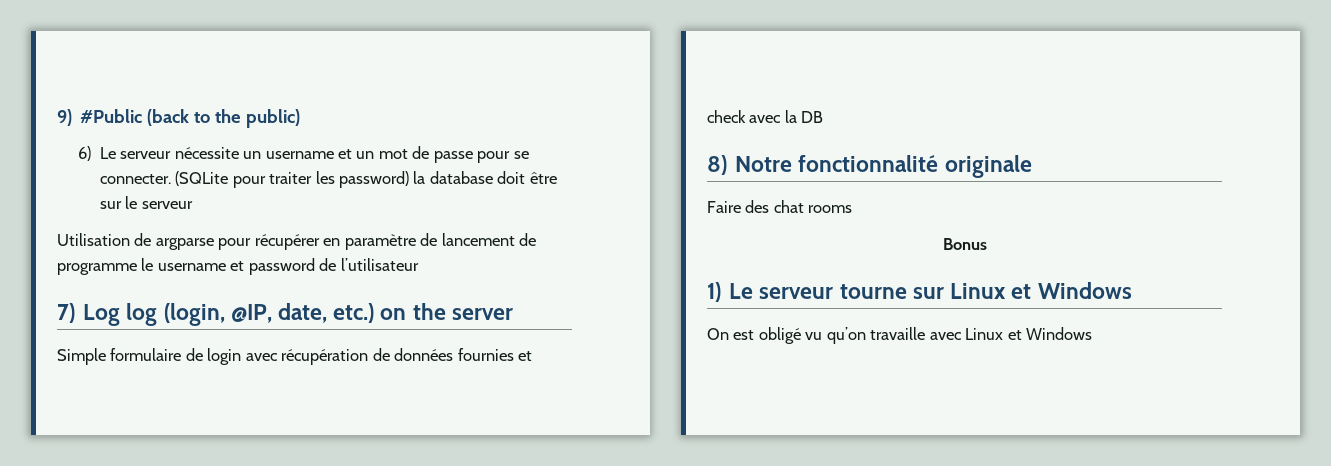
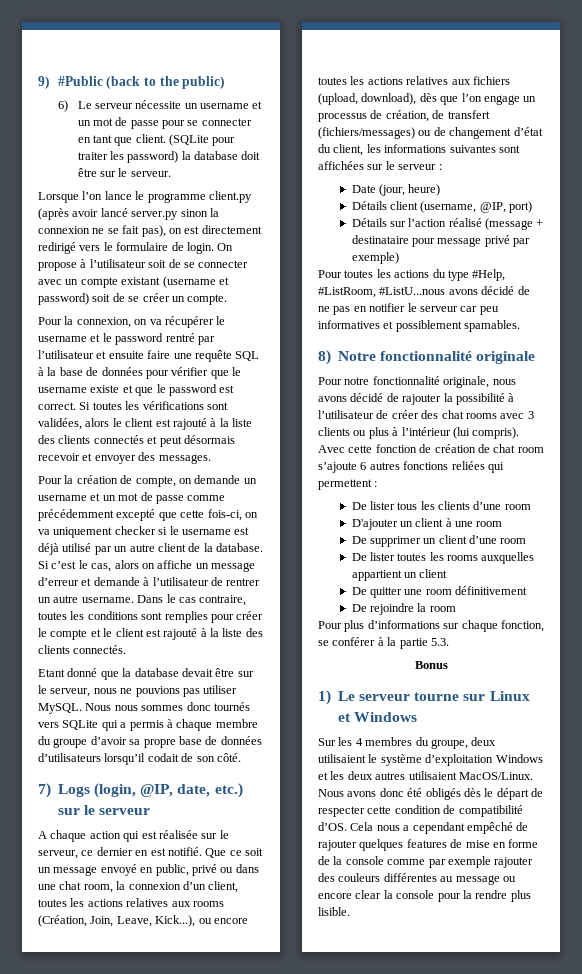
- 6) Le serveur nécessite un username et un mot de passe pour se connecter.
+ 6) Le serveur nécessite un username et un mot de passe pour se connecter en tant que client.
- (SQLite pour traiter les password) la database doit être sur le serveur
- Utilisation de argparse pour récupérer en paramètre de lancement de programme le username et password de l’utilisateur
+ (SQLite pour traiter les password) la database doit être sur le serveur.
+ Lorsque l’on lance le programme client.py (après avoir lancé server.py sinon la connexion ne se fait pas), on est directement redirigé vers le formulaire de login. On propose à l’utilisateur soit de se connecter avec un compte existant (username et password) soit de se créer un compte.
+ Pour la connexion, on va récupérer le username et le password rentré par l’utilisateur et ensuite faire une requête SQL à la base de données pour vérifier que le username existe et que le password est correct. Si toutes les vérifications sont validées, alors le client est rajouté à la liste des clients connectés et peut désormais recevoir et envoyer des messages.
+ Pour la création de compte, on demande un username et un mot de passe comme précédemment excepté que cette fois-ci, on va uniquement checker si le username est déjà utilisé par un autre client de la database. Si c’est le cas, alors on affiche un message d’erreur et demande à l’utilisateur de rentrer un autre username. Dans le cas contraire, toutes les conditions sont remplies pour créer le compte et le client est rajouté à la liste des clients connectés.
+ Etant donné que la database devait être sur le serveur, nous ne pouvions pas utiliser MySQL. Nous nous sommes donc tournés vers SQLite qui a permis à chaque membre du groupe d’avoir sa propre base de données d’utilisateurs lorsqu’il codait de son côté.
- 7) Log log (login, @IP, date, etc.) on the server
- Simple formulaire de login avec récupération de données fournies et check avec la DB
+ 7) Logs (login, @IP, date, etc.) sur le serveur
+ A chaque action qui est réalisée sur le serveur, ce dernier en est notifié. Que ce soit un message envoyé en public, privé ou dans une chat room, la connexion d’un client, toutes les actions relatives aux rooms (Création, Join, Leave, Kick...), ou encore toutes les actions relatives aux fichiers (upload, download), dès que l’on engage un processus de création, de transfert (fichiers/messages) ou de changement d’état du client, les informations suivantes sont affichées sur le serveur :
+ Date (jour, heure)
+ Détails client (username, @IP, port)
+ Détails sur l’action réalisé (message + destinataire pour message privé par exemple)
+ Pour toutes les actions du type #Help, #ListRoom, #ListU...nous avons décidé de ne pas en notifier le serveur car peu informatives et possiblement spamables.
  8) Notre fonctionnalité originale
- Faire des chat rooms
+ Pour notre fonctionnalité originale, nous avons décidé de rajouter la possibilité à l’utilisateur de créer des chat rooms avec 3 clients ou plus à l’intérieur (lui compris). Avec cette fonction de création de chat room s’ajoute 6 autres fonctions reliées qui permettent :
+ De lister tous les clients d’une room
+ D'ajouter un client à une room
+ De supprimer un client d’une room
+ De lister toutes les rooms auxquelles appartient un client
+ De quitter une room définitivement
+ De rejoindre la room
+ Pour plus d’informations sur chaque fonction, se conférer à la partie 5.3.
- On est obligé vu qu’on travaille avec Linux et Windows
+ Sur les 4 membres du groupe, deux utilisaient le système d’exploitation Windows et les deux autres utilisaient MacOS/Linux. Nous avons donc été obligés dès le départ de respecter cette condition de compatibilité d’OS. Cela nous a cependant empêché de rajouter quelques features de mise en forme de la console comme par exemple rajouter des couleurs différentes au message ou encore clear la console pour la rendre plus lisible.

